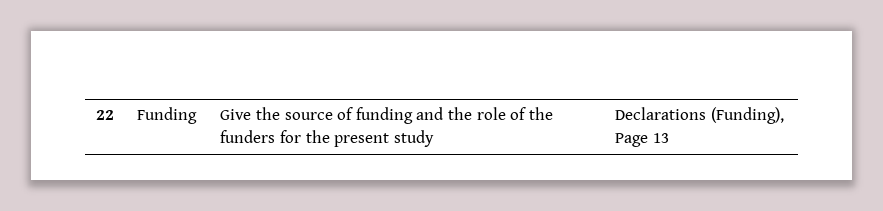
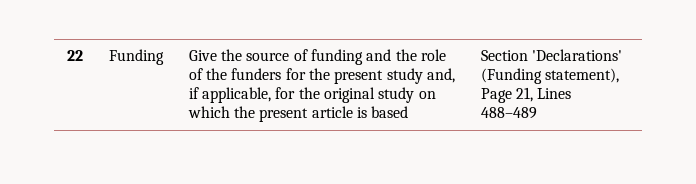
- 22 | Funding | Give the source of funding and the role of the funders for the present study | Declarations (Funding), Page 13
+ 22 | Funding | Give the source of funding and the role of the funders for the present study and, if applicable, for the original study on which the present article is based | Section 'Declarations' (Funding statement), Page 21, Lines 488–489

